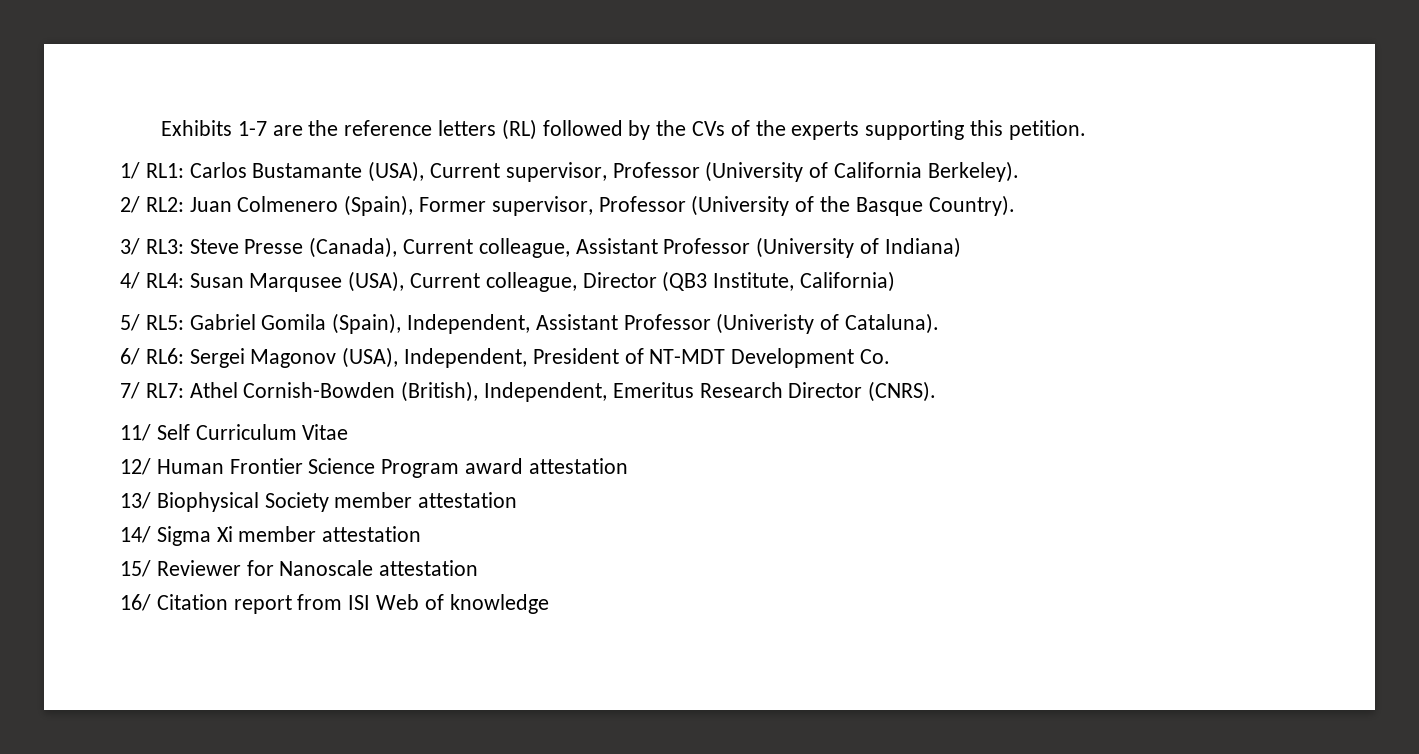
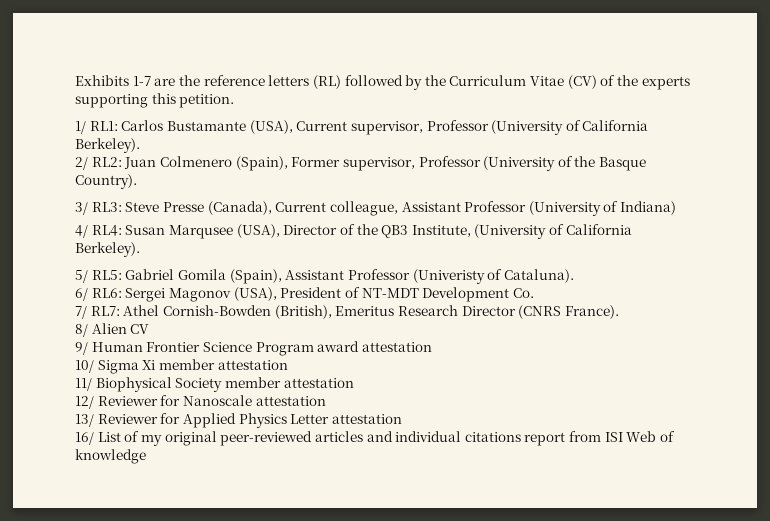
- Exhibits 1-7 are the reference letters (RL) followed by the CVs of the experts supporting this petition.
+ Exhibits 1-7 are the reference letters (RL) followed by the Curriculum Vitae (CV) of the experts supporting this petition.
- 4/ RL4: Susan Marqusee (USA), Current colleague, Director (QB3 Institute, California)
+ 4/ RL4: Susan Marqusee (USA), Director of the QB3 Institute, (University of California Berkeley).
- 5/ RL5: Gabriel Gomila (Spain), Independent, Assistant Professor (Univeristy of Cataluna).
+ 5/ RL5: Gabriel Gomila (Spain), Assistant Professor (Univeristy of Cataluna).
- 6/ RL6: Sergei Magonov (USA), Independent, President of NT-MDT Development Co.
+ 6/ RL6: Sergei Magonov (USA), President of NT-MDT Development Co.
- 7/ RL7: Athel Cornish-Bowden (British), Independent, Emeritus Research Director (CNRS).
- 11/ Self Curriculum Vitae
- 12/ Human Frontier Science Program award attestation
+ 7/ RL7: Athel Cornish-Bowden (British), Emeritus Research Director (CNRS France).
+ 8/ Alien CV
+ 9/ Human Frontier Science Program award attestation
- 13/ Biophysical Society member attestation
- 14/ Sigma Xi member attestation
- 15/ Reviewer for Nanoscale attestation
- 16/ Citation report from ISI Web of knowledge
+ 10/ Sigma Xi member attestation
+ 11/ Biophysical Society member attestation
+ 12/ Reviewer for Nanoscale attestation
+ 13/ Reviewer for Applied Physics Letter attestation
+ 16/ List of my original peer-reviewed articles and individual citations report from ISI Web of knowledge

